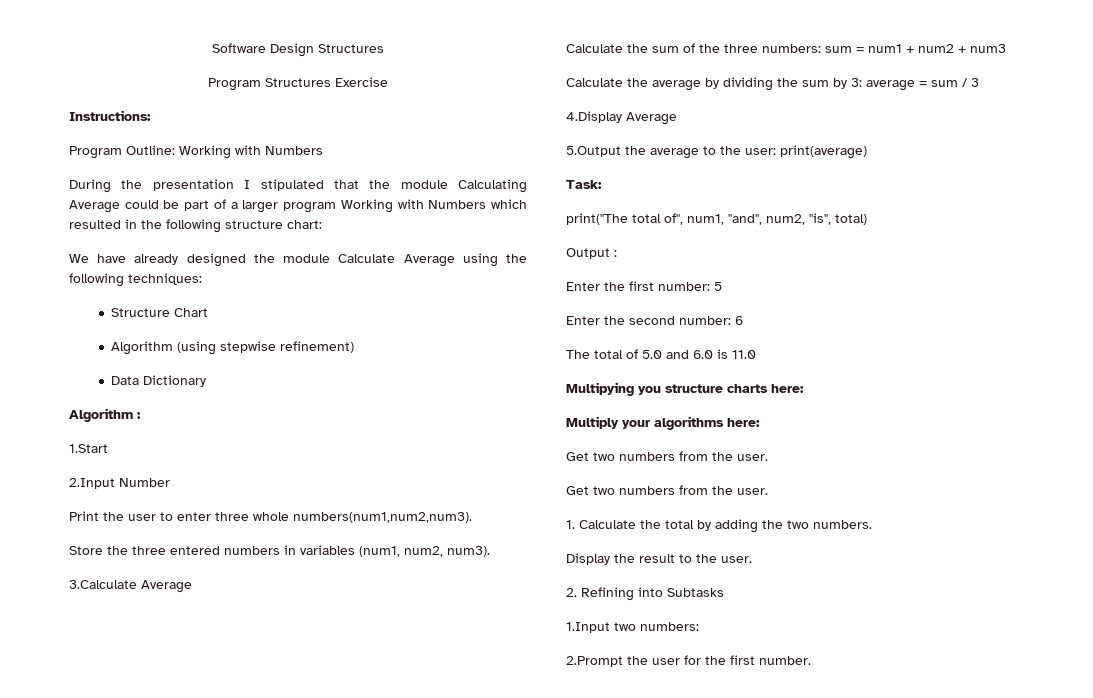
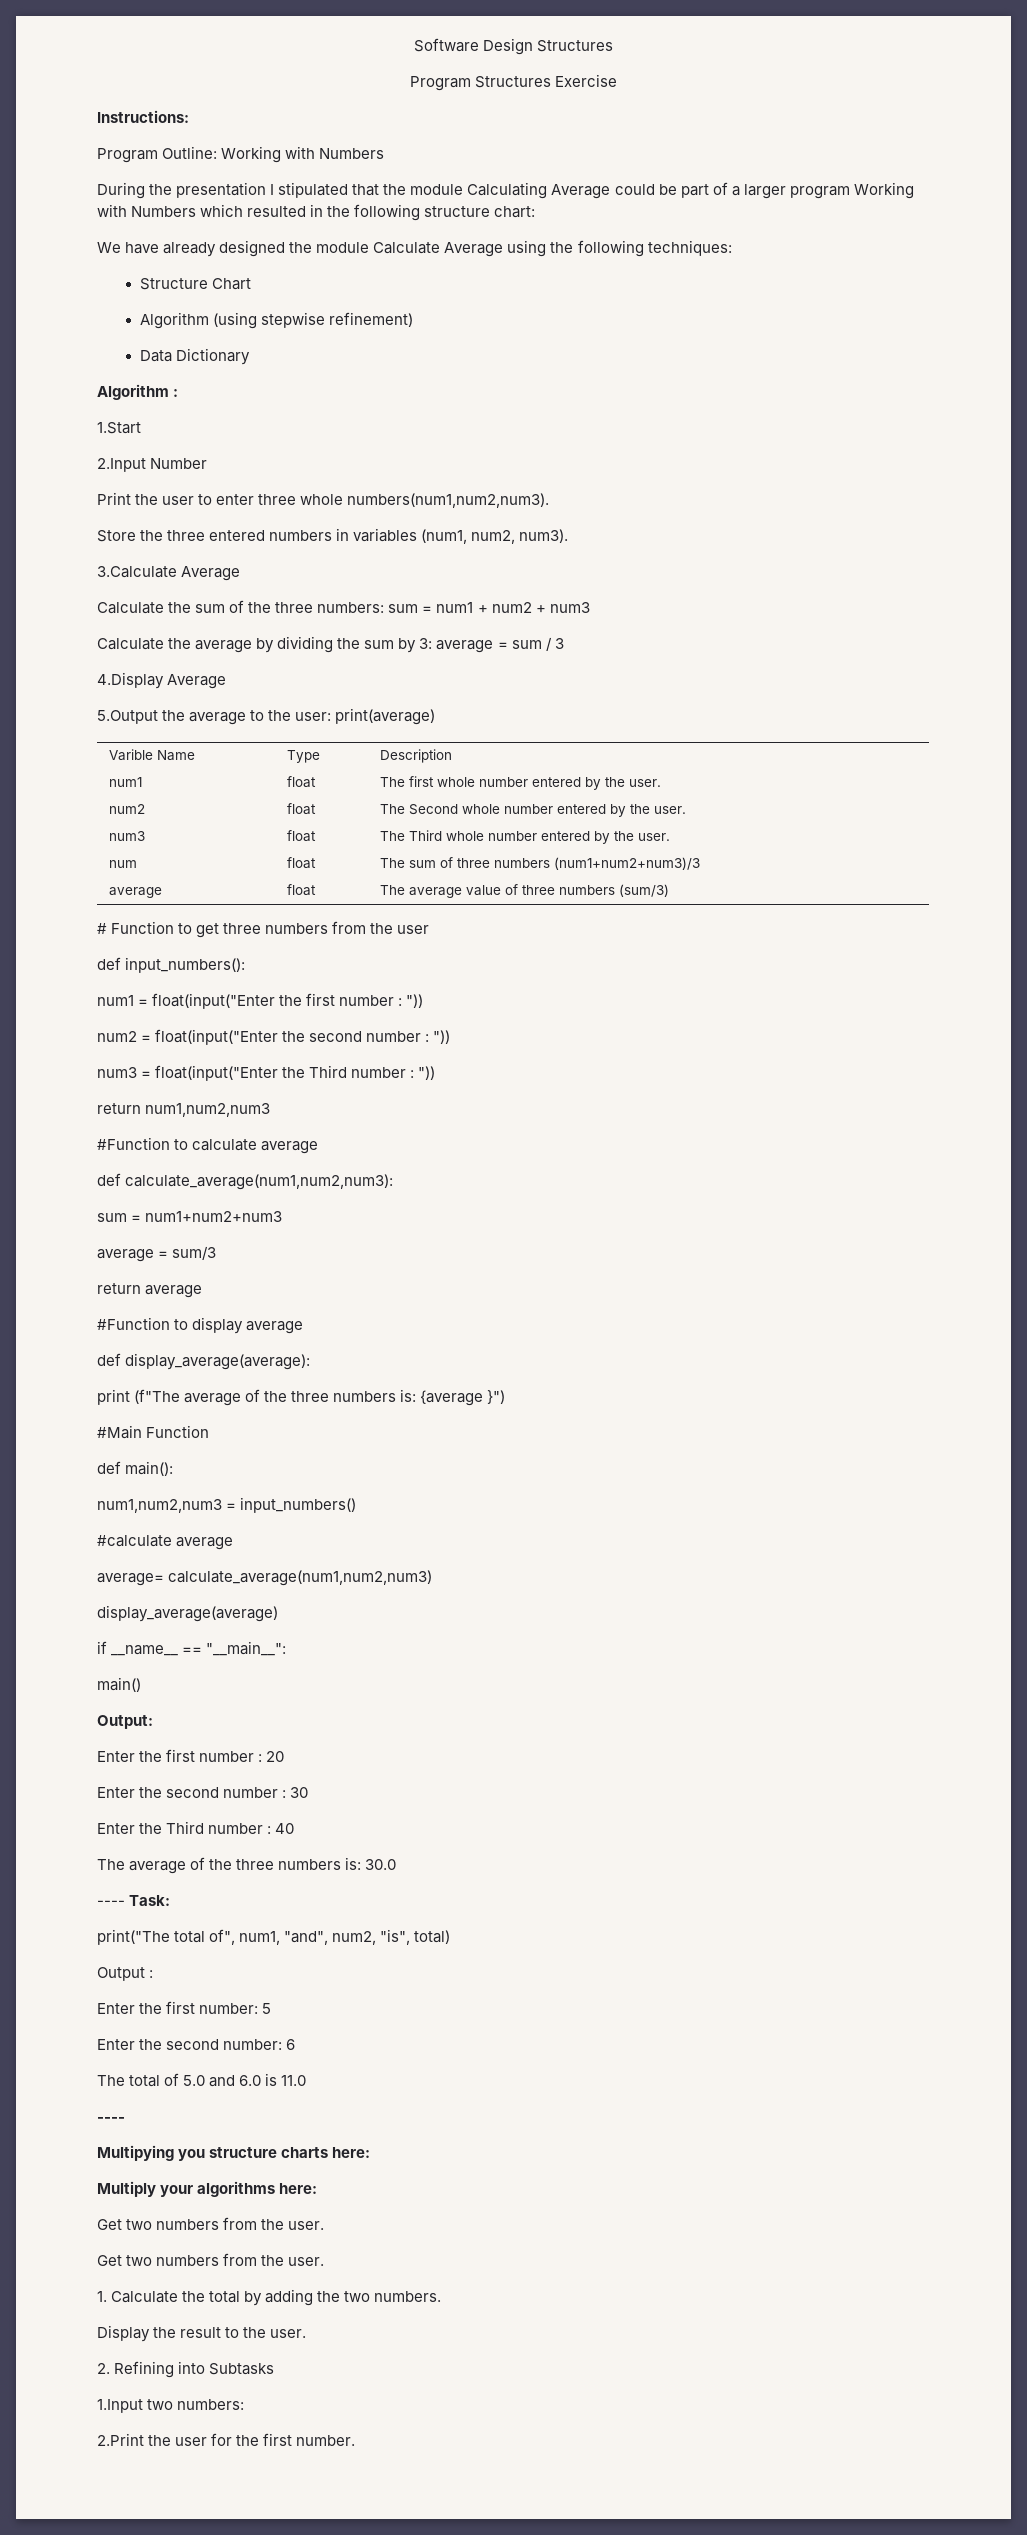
- Task:
+ Varible Name | Type | Description
+ num1 | float | The first whole number entered by the user.
+ num2 | float | The Second whole number entered by the user.
+ num3 | float | The Third whole number entered by the user.
+ num | float | The sum of three numbers (num1+num2+num3)/3
+ average | float | The average value of three numbers (sum/3)
+ # Function to get three numbers from the user
+ def input_numbers():
+ num1 = float(input("Enter the first number : "))
+ num2 = float(input("Enter the second number : "))
+ num3 = float(input("Enter the Third number : "))
+ return num1,num2,num3
+ #Function to calculate average
+ def calculate_average(num1,num2,num3):
+ sum = num1+num2+num3
+ average = sum/3
+ return average
+ #Function to display average
+ def display_average(average):
+ print (f"The average of the three numbers is: {average }")
+ #Main Function
+ def main():
+ num1,num2,num3 = input_numbers()
+ #calculate average
+ average= calculate_average(num1,num2,num3)
+ display_average(average)
+ if __name__ == "__main__":
+ main()
+ Output:
+ Enter the first number : 20
+ Enter the second number : 30
+ Enter the Third number : 40
+ The average of the three numbers is: 30.0
+ ---- Task:
  The total of 5.0 and 6.0 is 11.0
+ ----
- 2.Prompt the user for the first number.
+ 2.Print the user for the first number.

